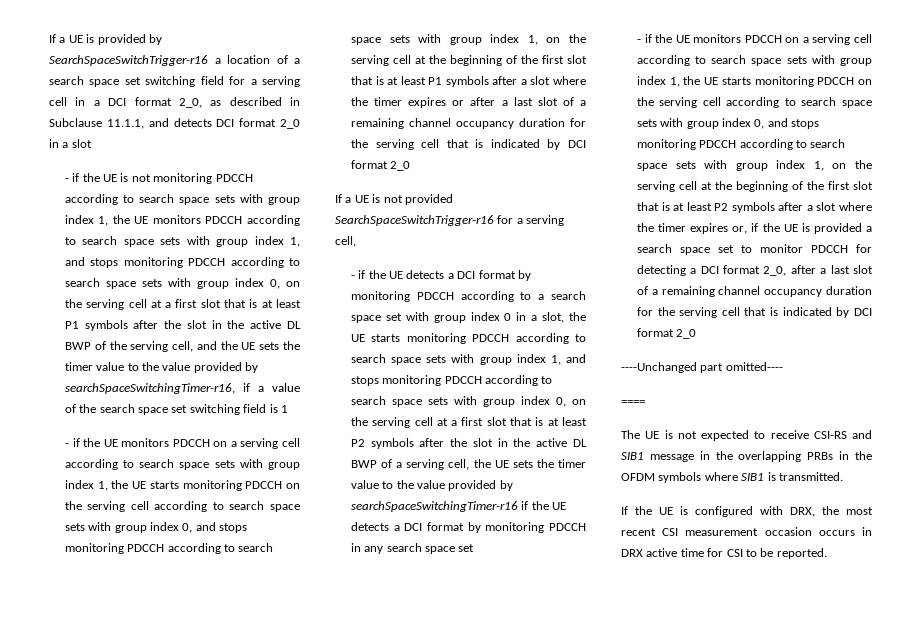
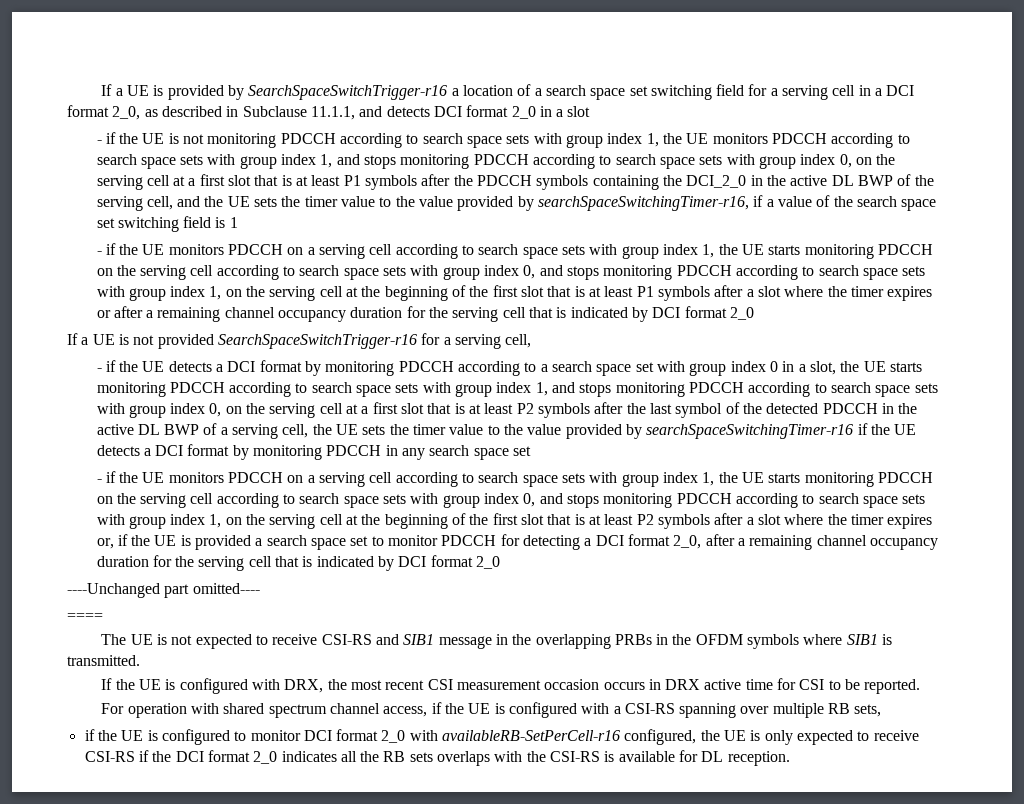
- - if the UE is not monitoring PDCCH according to search space sets with group index 1, the UE monitors PDCCH according to search space sets with group index 1, and stops monitoring PDCCH according to search space sets with group index 0, on the serving cell at a first slot that is at least P1 symbols after the slot in the active DL BWP of the serving cell, and the UE sets the timer value to the value provided by searchSpaceSwitchingTimer-r16, if a value of the search space set switching field is 1
+ - if the UE is not monitoring PDCCH according to search space sets with group index 1, the UE monitors PDCCH according to search space sets with group index 1, and stops monitoring PDCCH according to search space sets with group index 0, on the serving cell at a first slot that is at least P1 symbols after the PDCCH symbols containing the DCI_2_0 in the active DL BWP of the serving cell, and the UE sets the timer value to the value provided by searchSpaceSwitchingTimer-r16, if a value of the search space set switching field is 1
- - if the UE monitors PDCCH on a serving cell according to search space sets with group index 1, the UE starts monitoring PDCCH on the serving cell according to search space sets with group index 0, and stops monitoring PDCCH according to search space sets with group index 1, on the serving cell at the beginning of the first slot that is at least P1 symbols after a slot where the timer expires or after a last slot of a remaining channel occupancy duration for the serving cell that is indicated by DCI format 2_0
+ - if the UE monitors PDCCH on a serving cell according to search space sets with group index 1, the UE starts monitoring PDCCH on the serving cell according to search space sets with group index 0, and stops monitoring PDCCH according to search space sets with group index 1, on the serving cell at the beginning of the first slot that is at least P1 symbols after a slot where the timer expires or after a remaining channel occupancy duration for the serving cell that is indicated by DCI format 2_0
- - if the UE detects a DCI format by monitoring PDCCH according to a search space set with group index 0 in a slot, the UE starts monitoring PDCCH according to search space sets with group index 1, and stops monitoring PDCCH according to search space sets with group index 0, on the serving cell at a first slot that is at least P2 symbols after the slot in the active DL BWP of a serving cell, the UE sets the timer value to the value provided by searchSpaceSwitchingTimer-r16 if the UE detects a DCI format by monitoring PDCCH in any search space set
+ - if the UE detects a DCI format by monitoring PDCCH according to a search space set with group index 0 in a slot, the UE starts monitoring PDCCH according to search space sets with group index 1, and stops monitoring PDCCH according to search space sets with group index 0, on the serving cell at a first slot that is at least P2 symbols after the last symbol of the detected PDCCH in the active DL BWP of a serving cell, the UE sets the timer value to the value provided by searchSpaceSwitchingTimer-r16 if the UE detects a DCI format by monitoring PDCCH in any search space set
- - if the UE monitors PDCCH on a serving cell according to search space sets with group index 1, the UE starts monitoring PDCCH on the serving cell according to search space sets with group index 0, and stops monitoring PDCCH according to search space sets with group index 1, on the serving cell at the beginning of the first slot that is at least P2 symbols after a slot where the timer expires or, if the UE is provided a search space set to monitor PDCCH for detecting a DCI format 2_0, after a last slot of a remaining channel occupancy duration for the serving cell that is indicated by DCI format 2_0
+ - if the UE monitors PDCCH on a serving cell according to search space sets with group index 1, the UE starts monitoring PDCCH on the serving cell according to search space sets with group index 0, and stops monitoring PDCCH according to search space sets with group index 1, on the serving cell at the beginning of the first slot that is at least P2 symbols after a slot where the timer expires or, if the UE is provided a search space set to monitor PDCCH for detecting a DCI format 2_0, after a remaining channel occupancy duration for the serving cell that is indicated by DCI format 2_0
+ For operation with shared spectrum channel access, if the UE is configured with a CSI-RS spanning over multiple RB sets,
+ if the UE is configured to monitor DCI format 2_0 with availableRB-SetPerCell-r16 configured, the UE is only expected to receive CSI-RS if the DCI format 2_0 indicates all the RB sets overlaps with the CSI-RS is available for DL reception.

